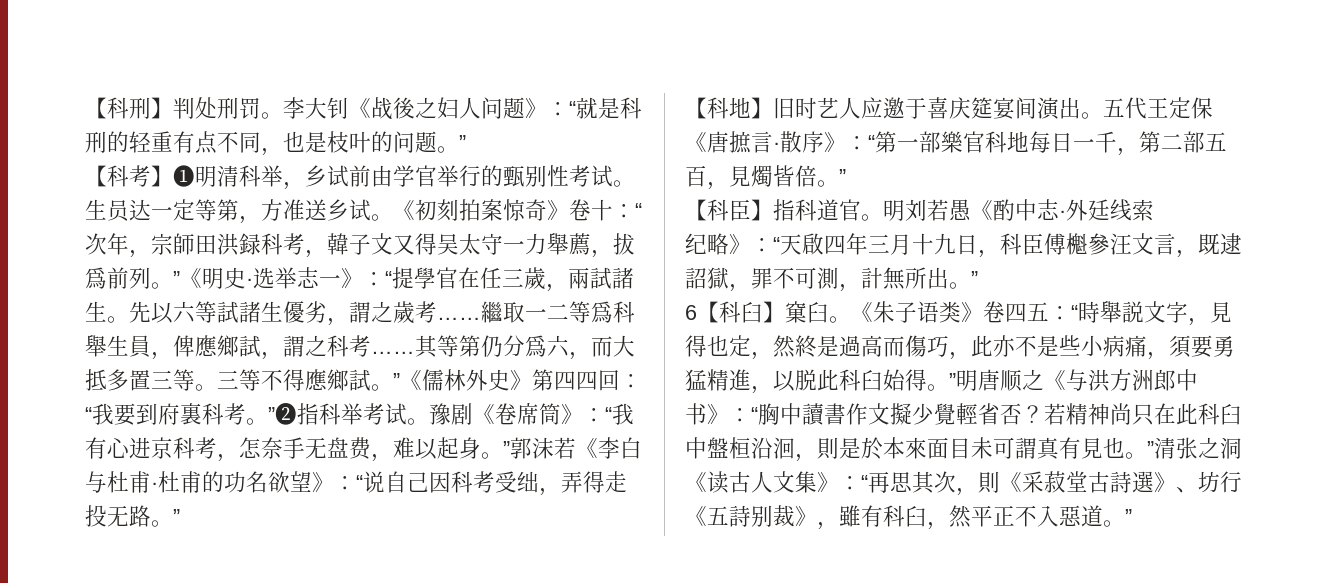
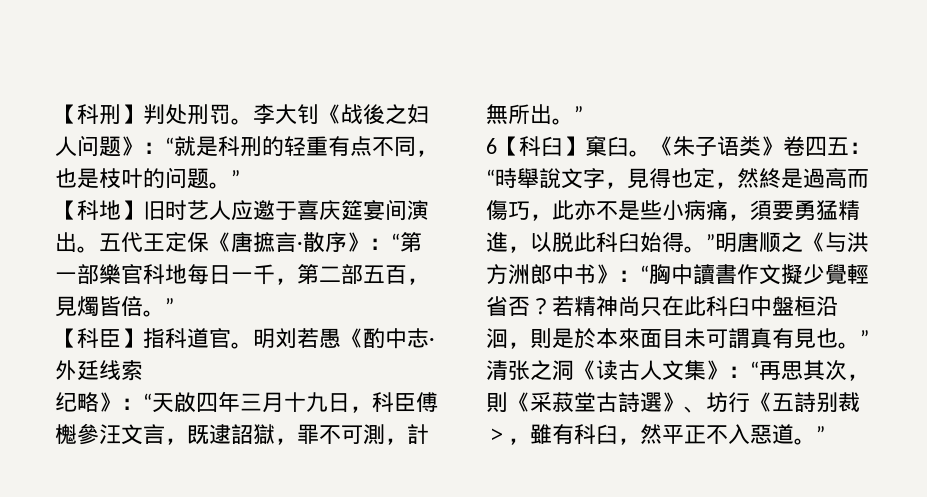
- 【科考】❶明清科举，乡试前由学官举行的甄别性考试。生员达一定等第，方准送乡试。《初刻拍案惊奇》卷十：“次年，宗師田洪録科考，韓子文又得吴太守一力舉薦，拔爲前列。”《明史·选举志一》：“提學官在任三歲，兩試諸生。先以六等試諸生優劣，謂之歲考……繼取一二等爲科舉生員，俾應鄉試，謂之科考……其等第仍分爲六，而大抵多置三等。三等不得應鄉試。”《儒林外史》第四四回：“我要到府裏科考。”❷指科举考试。豫剧《卷席筒》：“我有心进京科考，怎奈手无盘费，难以起身。”郭沫若《李白与杜甫·杜甫的功名欲望》：“说自己因科考受绌，弄得走投无路。”
- 《朱子语类》卷四五：“時舉説文字，見得也定，然終是過高而傷巧，此亦不是些小病痛，須要勇猛精進，以脱此科臼始得。”明唐顺之《与洪方洲郎中书》：“胸中讀書作文擬少覺輕省否？
+ 《朱子语类》卷四五：“時舉說文字，見得也定，然終是過高而傷巧，此亦不是些小病痛，須要勇猛精進，以脱此科臼始得。”明唐顺之《与洪方洲郎中书》：“胸中讀書作文擬少覺輕省否？
- 若精神尚只在此科臼中盤桓沿洄，則是於本來面目未可謂真有見也。”清张之洞《读古人文集》：“再思其次，則《采菽堂古詩選》、坊行《五詩别裁》，雖有科臼，然平正不入惡道。”
+ 若精神尚只在此科臼中盤桓沿洄，則是於本來面目未可謂真有見也。”清张之洞《读古人文集》：“再思其次，則《采菽堂古詩選》、坊行《五詩别裁＞，雖有科臼，然平正不入惡道。”

